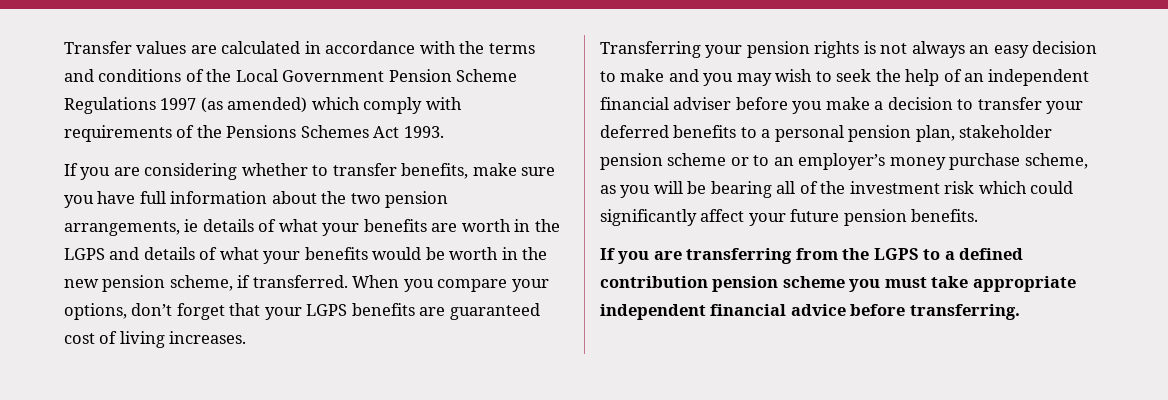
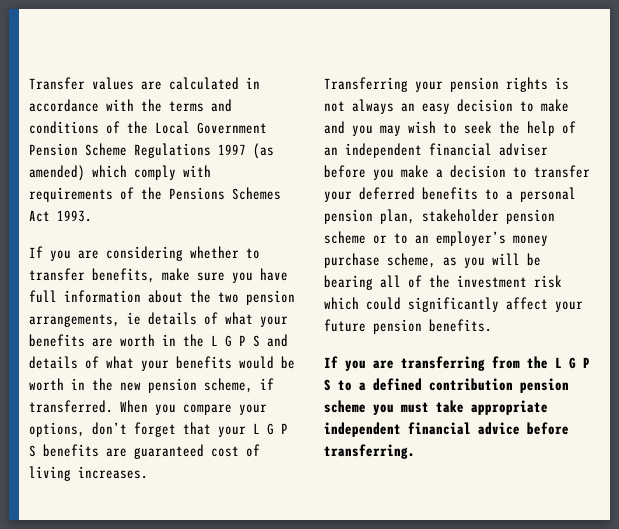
- If you are considering whether to transfer benefits, make sure you have full information about the two pension arrangements, ie details of what your benefits are worth in the LGPS and details of what your benefits would be worth in the new pension scheme, if transferred.
+ If you are considering whether to transfer benefits, make sure you have full information about the two pension arrangements, ie details of what your benefits are worth in the L G P S and details of what your benefits would be worth in the new pension scheme, if transferred.
- When you compare your options, don’t forget that your LGPS benefits are guaranteed cost of living increases.
+ When you compare your options, don’t forget that your L G P S benefits are guaranteed cost of living increases.
- If you are transferring from the LGPS to a defined contribution pension scheme you must take appropriate independent financial advice before transferring.
+ If you are transferring from the L G P S to a defined contribution pension scheme you must take appropriate independent financial advice before transferring.

